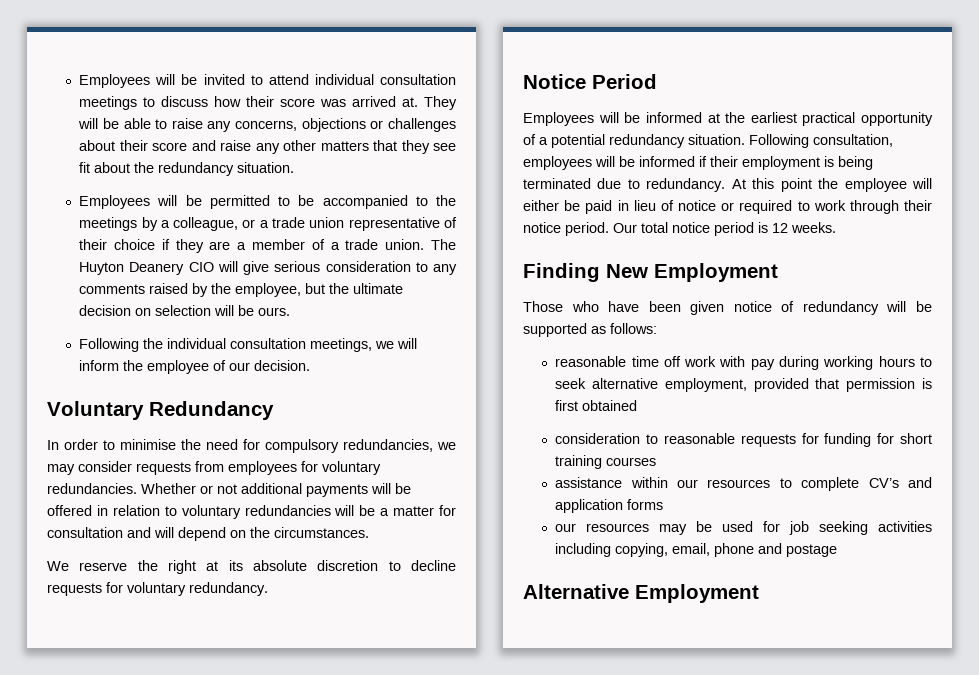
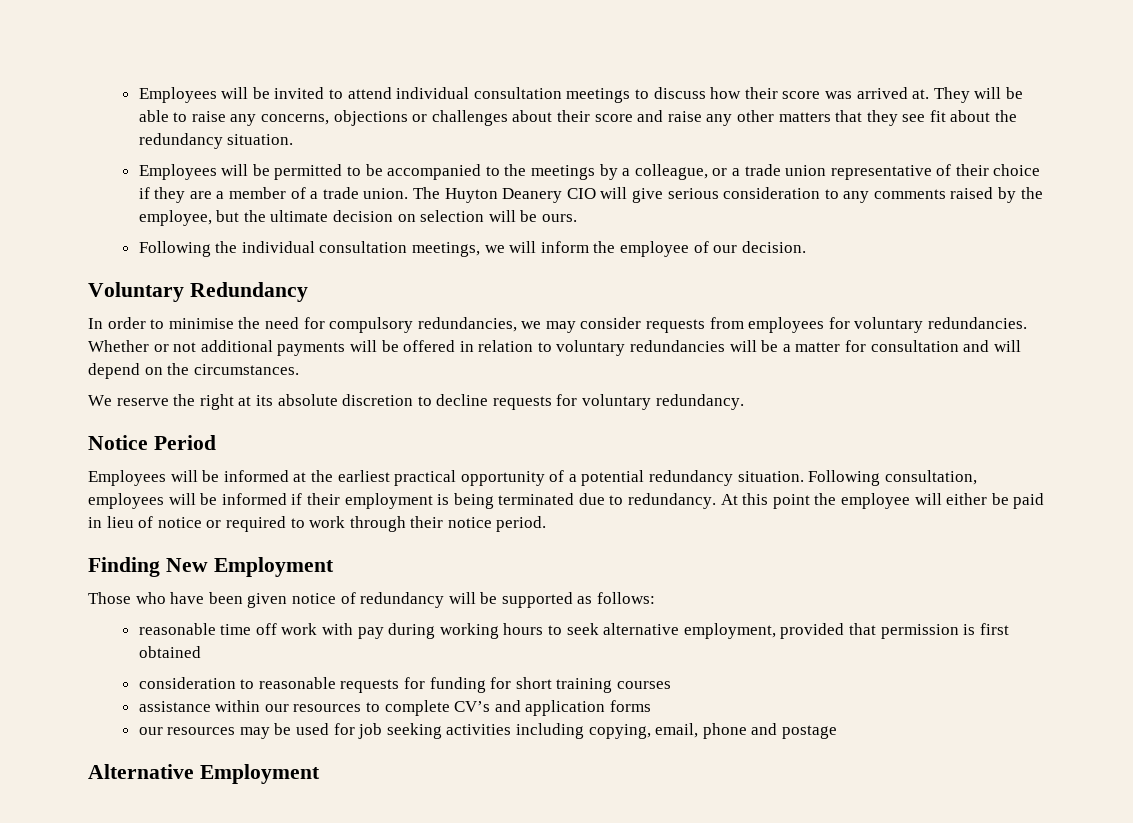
- Our total notice period is 12 weeks.

